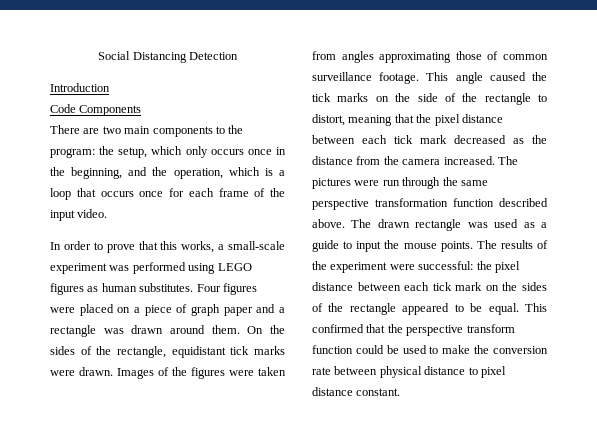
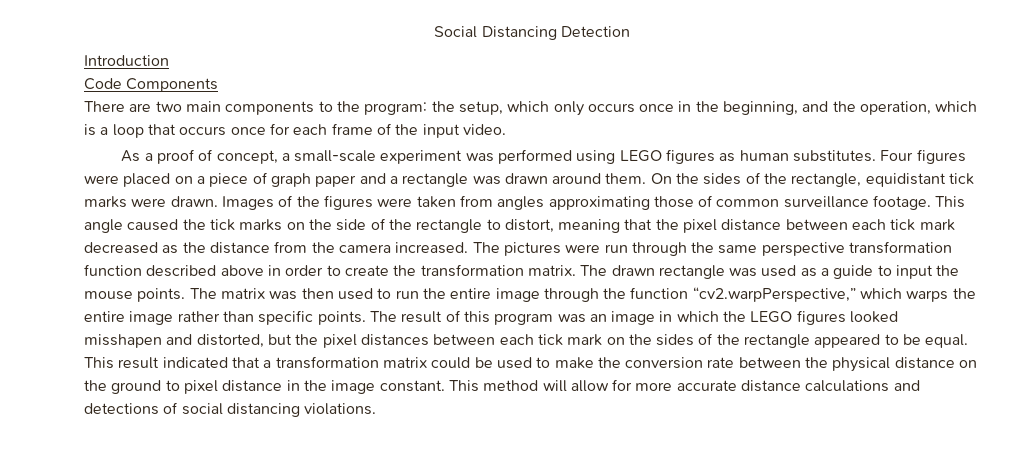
- In order to prove that this works, a small-scale experiment was performed using LEGO figures as human substitutes.
+ As a proof of concept, a small-scale experiment was performed using LEGO figures as human substitutes.
- The pictures were run through the same perspective transformation function described above.
+ The pictures were run through the same perspective transformation function described above in order to create the transformation matrix.
- The results of the experiment were successful: the pixel distance between each tick mark on the sides of the rectangle appeared to be equal.
+ The matrix was then used to run the entire image through the function “cv2.warpPerspective,” which warps the entire image rather than specific points. The result of this program was an image in which the LEGO figures looked misshapen and distorted, but the pixel distances between each tick mark on the sides of the rectangle appeared to be equal.
- This confirmed that the perspective transform function could be used to make the conversion rate between physical distance to pixel distance constant.
+ This result indicated that a transformation matrix could be used to make the conversion rate between the physical distance on the ground to pixel distance in the image constant. This method will allow for more accurate distance calculations and detections of social distancing violations.

